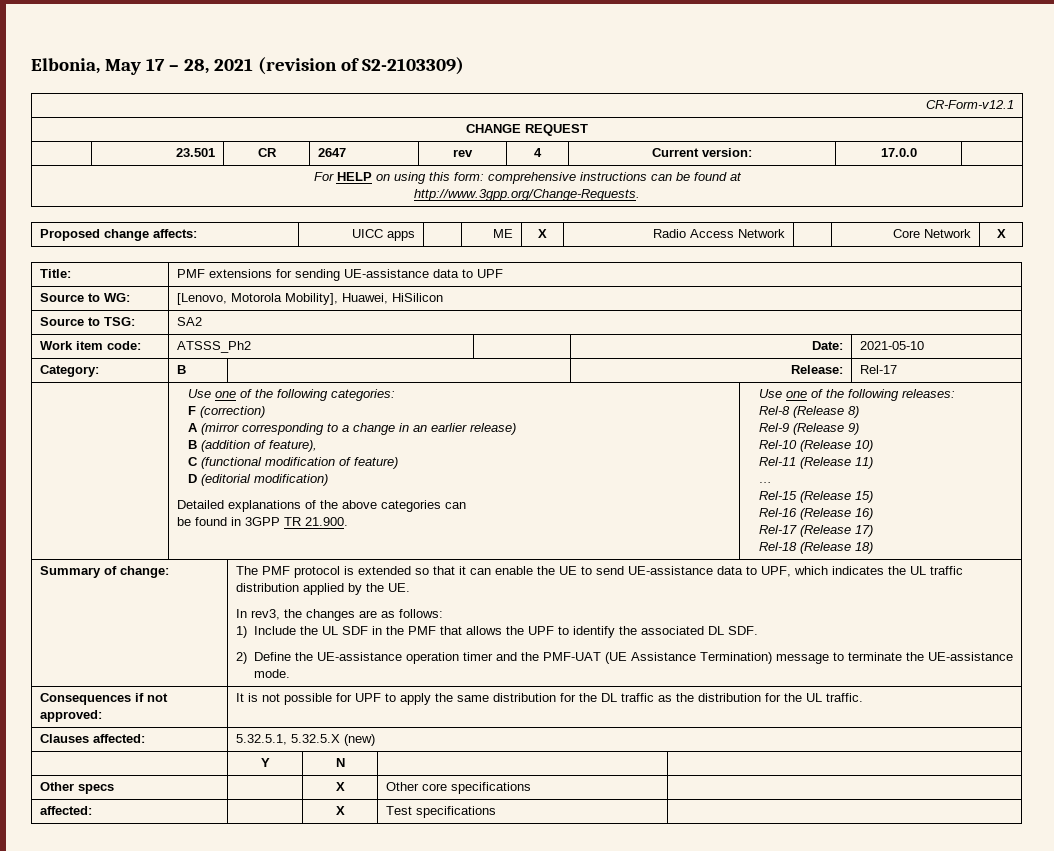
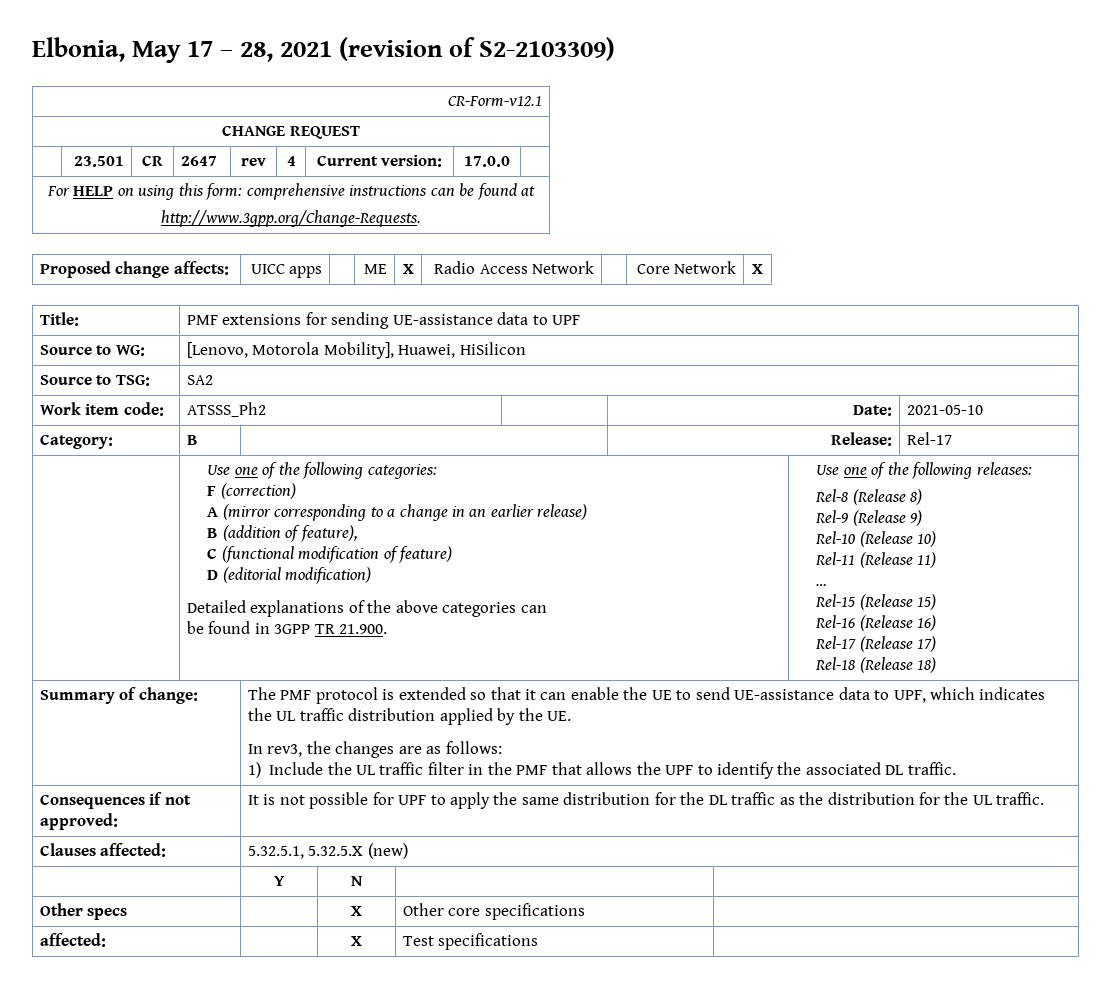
- 1) Include the UL SDF in the PMF that allows the UPF to identify the associated DL SDF.
- 2) Define the UE-assistance operation timer and the PMF-UAT (UE Assistance Termination) message to terminate the UE-assistance mode.
+ 1) Include the UL traffic filter in the PMF that allows the UPF to identify the associated DL traffic.

